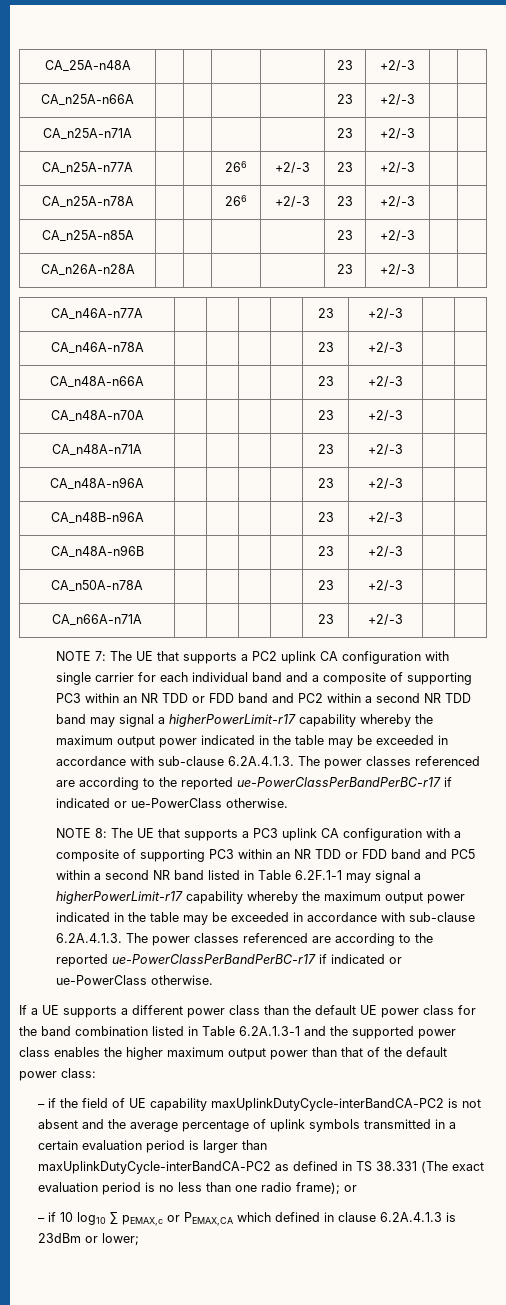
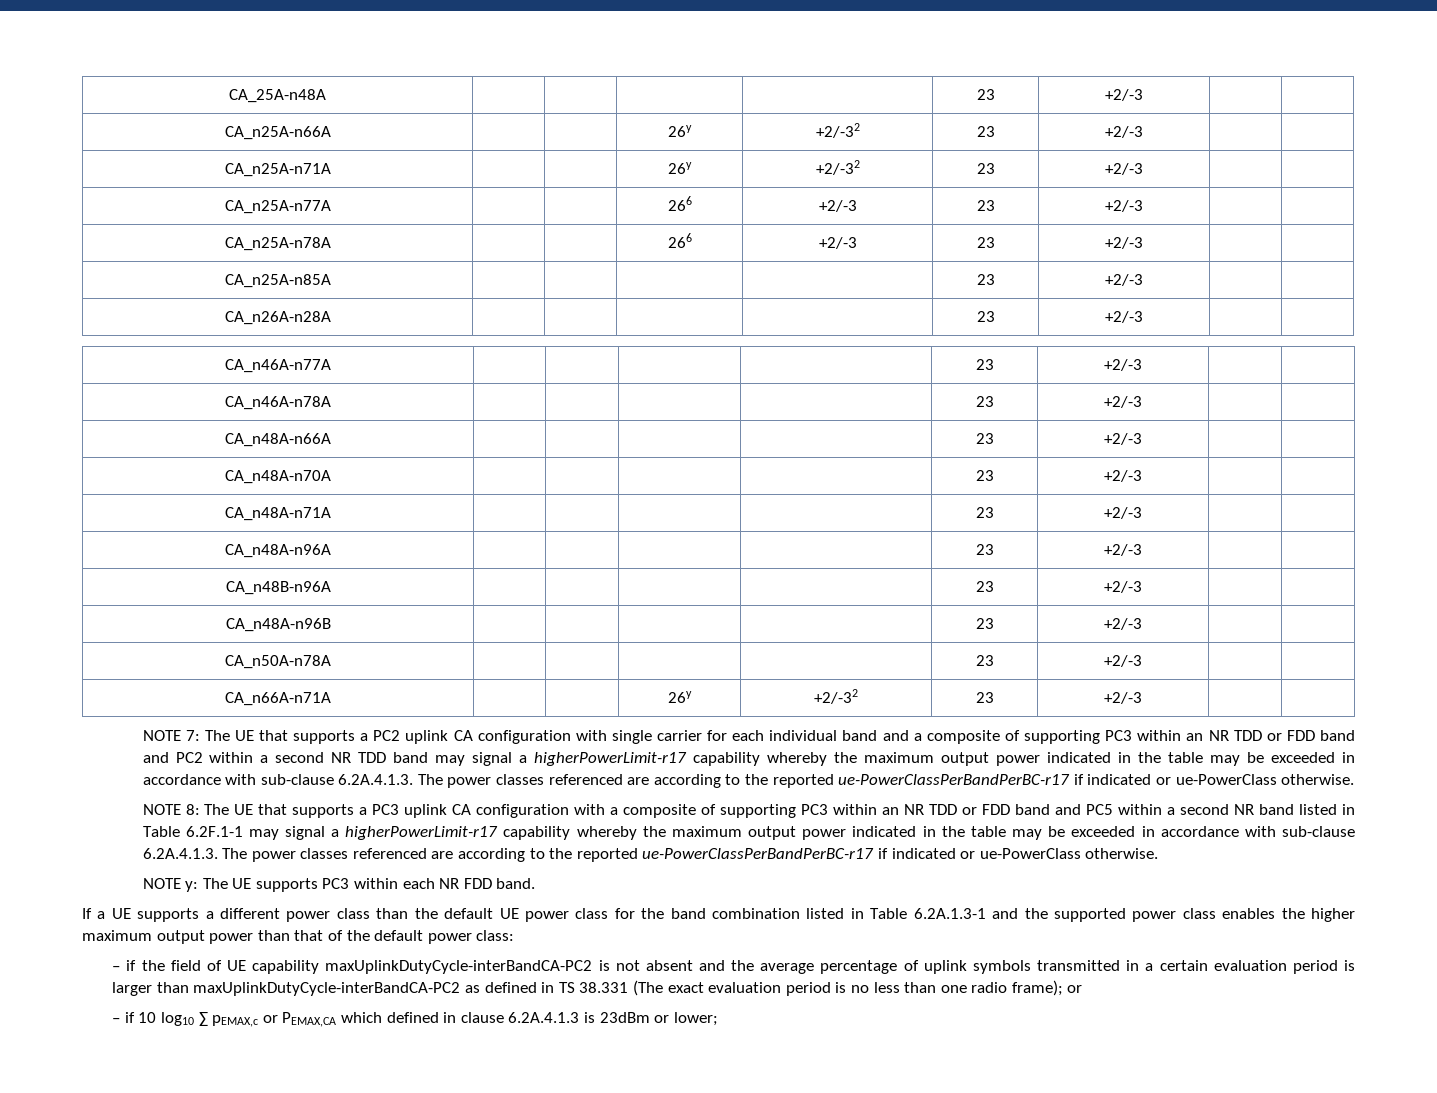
- CA_n25A-n66A | | | | | 23 | +2/-3 | |
+ CA_n25A-n66A | | | 26y | +2/-32 | 23 | +2/-3 | |
- CA_n25A-n71A | | | | | 23 | +2/-3 | |
+ CA_n25A-n71A | | | 26y | +2/-32 | 23 | +2/-3 | |
- CA_n66A-n71A | | | | | 23 | +2/-3 | |
+ CA_n66A-n71A | | | 26y | +2/-32 | 23 | +2/-3 | |
+ NOTE y: The UE supports PC3 within each NR FDD band.

